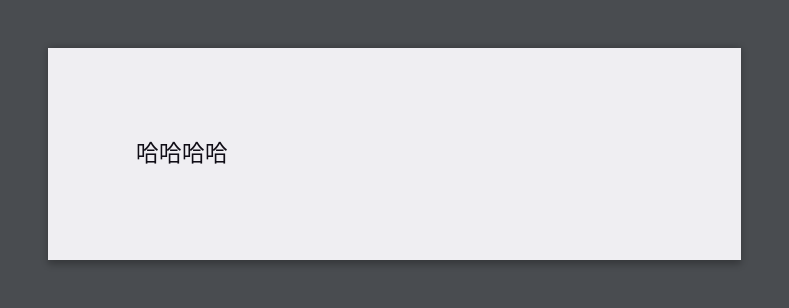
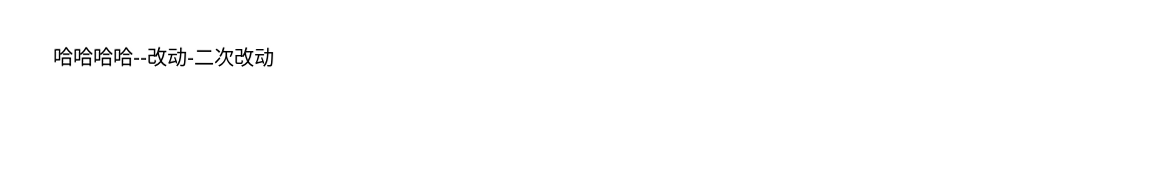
- 哈哈哈哈
+ 哈哈哈哈--改动-二次改动

